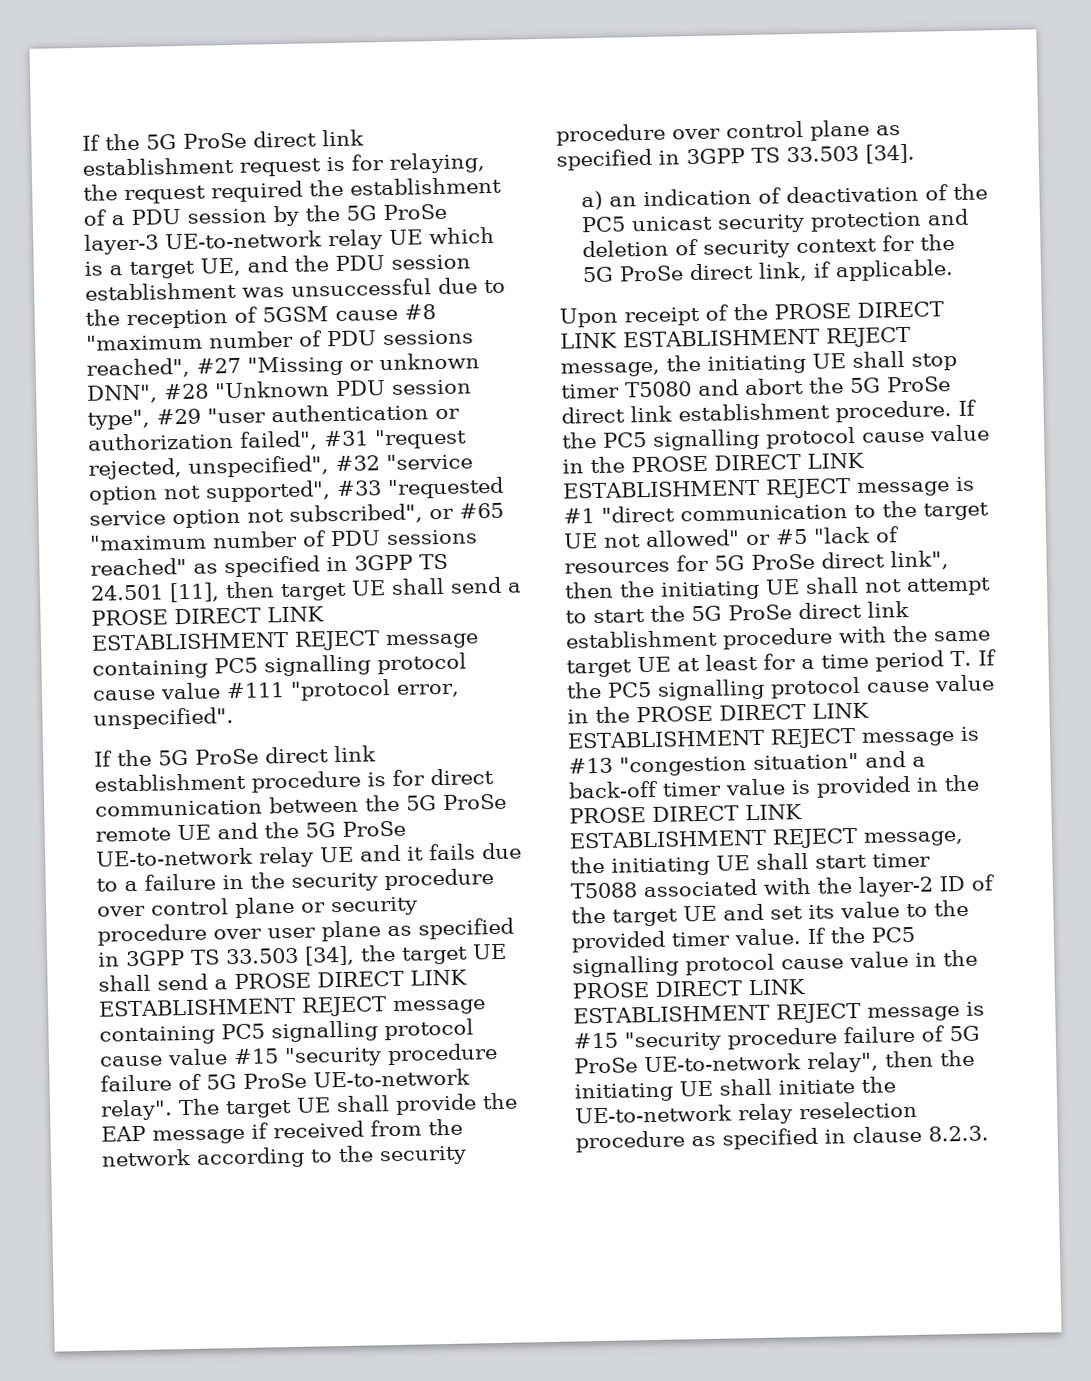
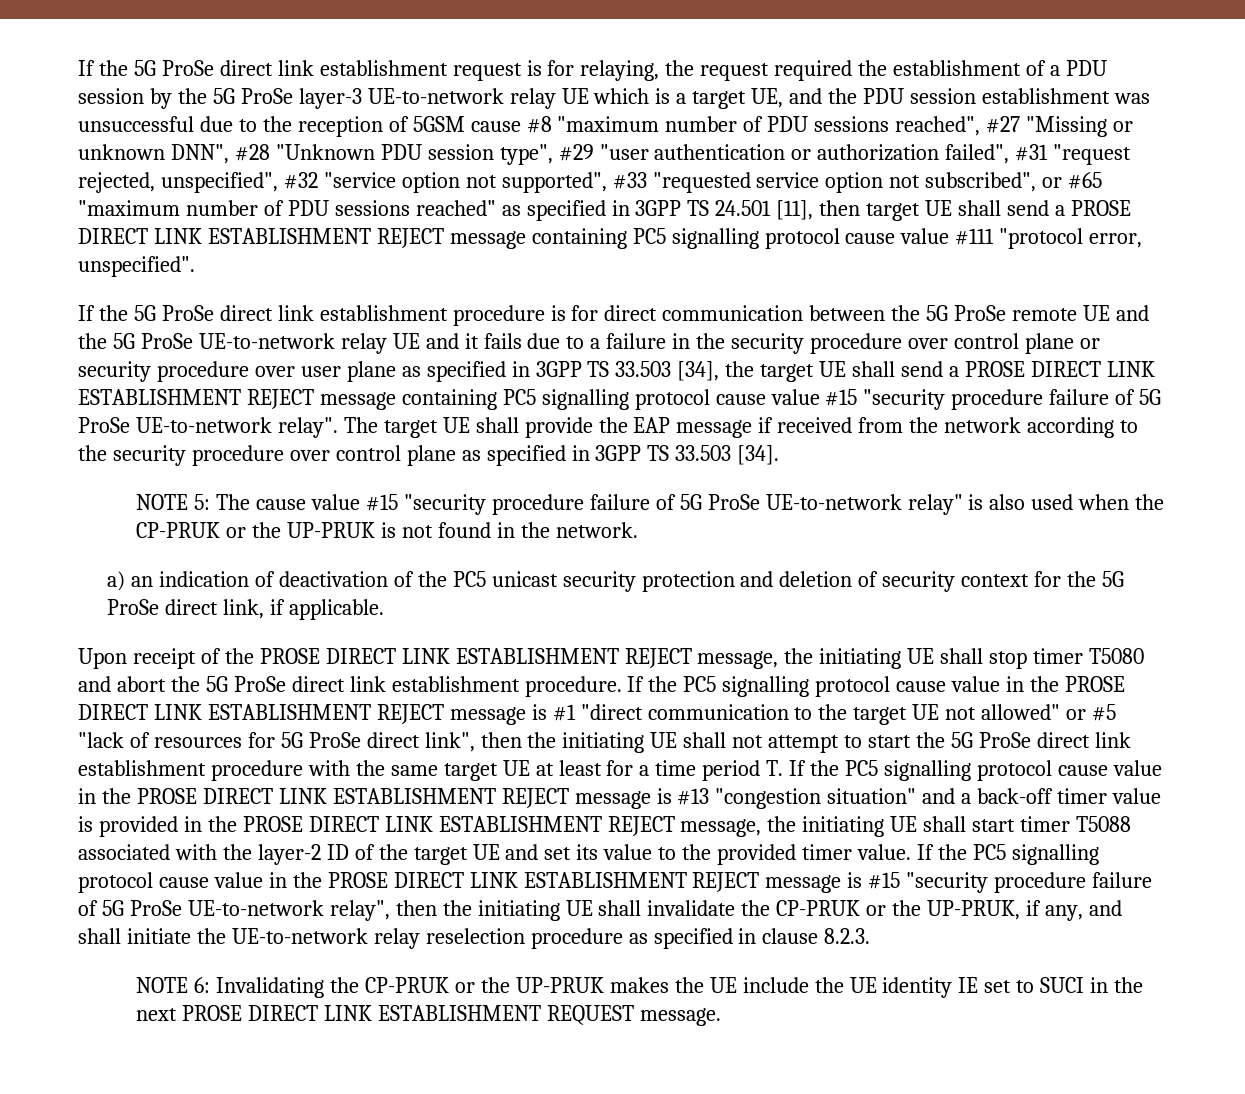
+ NOTE 5: The cause value #15 "security procedure failure of 5G ProSe UE-to-network relay" is also used when the CP-PRUK or the UP-PRUK is not found in the network.
- If the PC5 signalling protocol cause value in the PROSE DIRECT LINK ESTABLISHMENT REJECT message is #15 "security procedure failure of 5G ProSe UE-to-network relay", then the initiating UE shall initiate the UE-to-network relay reselection procedure as specified in clause 8.2.3.
+ If the PC5 signalling protocol cause value in the PROSE DIRECT LINK ESTABLISHMENT REJECT message is #15 "security procedure failure of 5G ProSe UE-to-network relay", then the initiating UE shall invalidate the CP-PRUK or the UP-PRUK, if any, and shall initiate the UE-to-network relay reselection procedure as specified in clause 8.2.3.
+ NOTE 6: Invalidating the CP-PRUK or the UP-PRUK makes the UE include the UE identity IE set to SUCI in the next PROSE DIRECT LINK ESTABLISHMENT REQUEST message.

